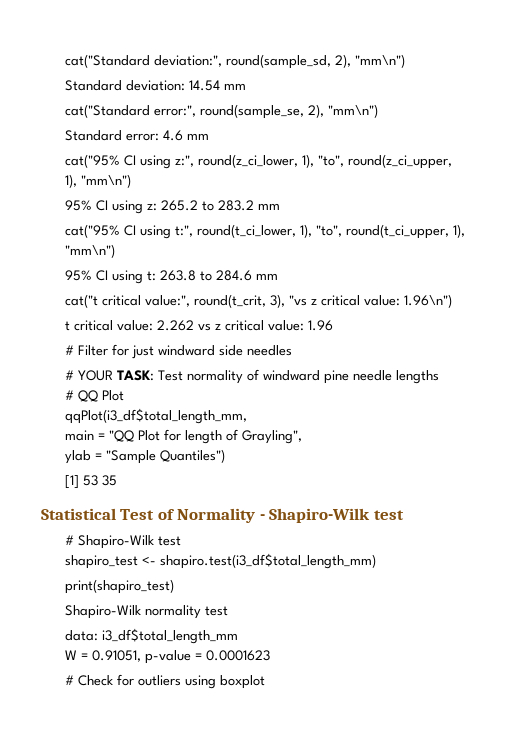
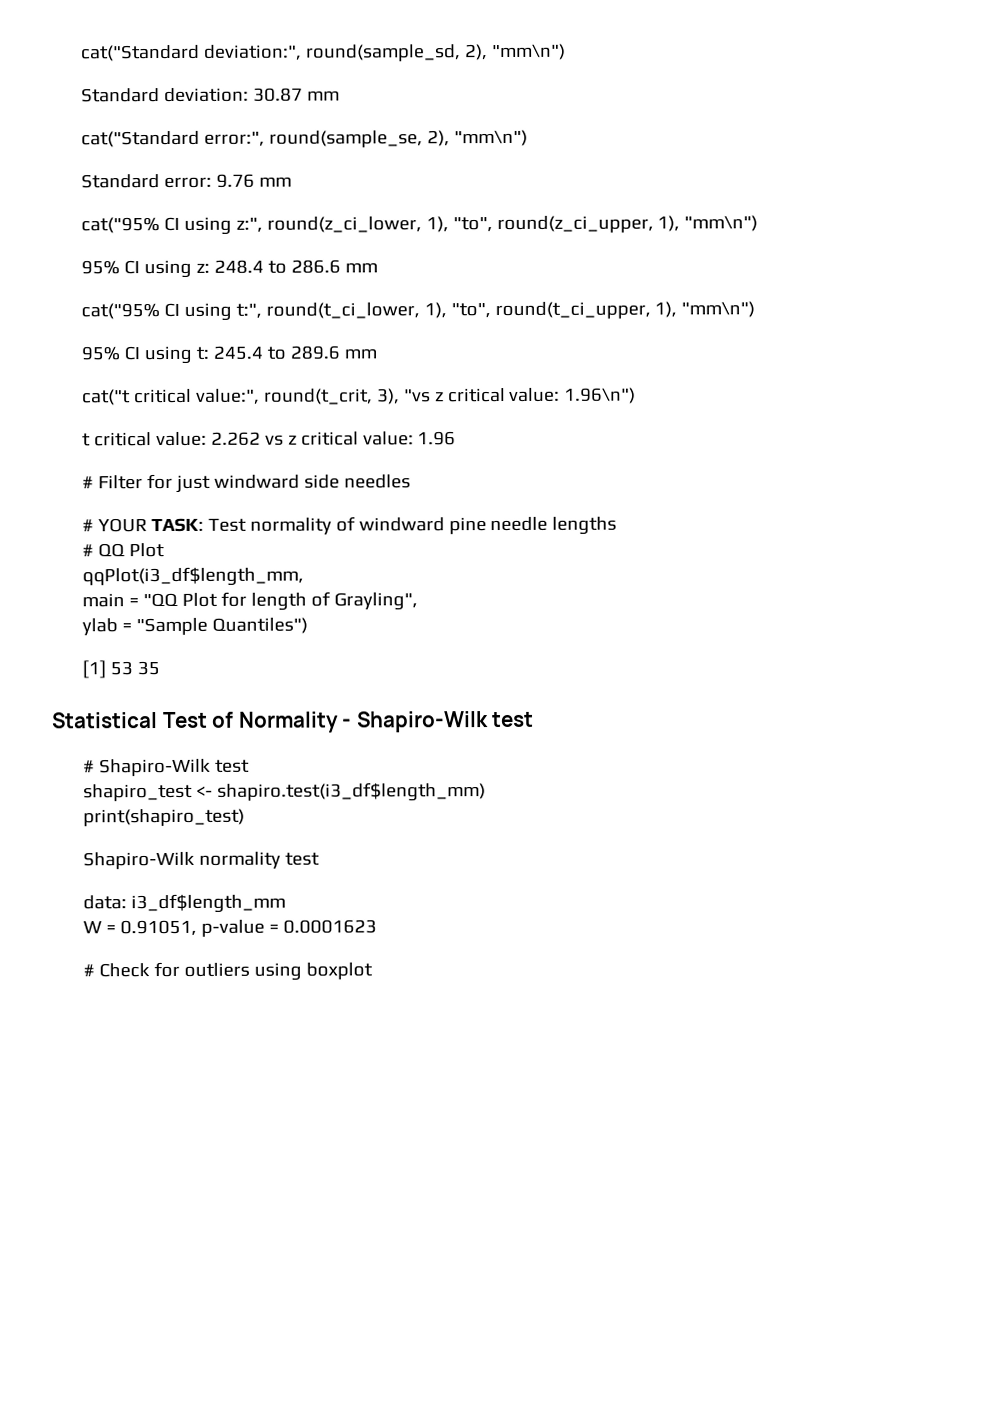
- Standard deviation: 14.54 mm
+ Standard deviation: 30.87 mm
- Standard error: 4.6 mm
+ Standard error: 9.76 mm
- 95% CI using z: 265.2 to 283.2 mm
+ 95% CI using z: 248.4 to 286.6 mm
- 95% CI using t: 263.8 to 284.6 mm
+ 95% CI using t: 245.4 to 289.6 mm
- qqPlot(i3_df$total_length_mm,
+ qqPlot(i3_df$length_mm,
- shapiro_test <- shapiro.test(i3_df$total_length_mm)
+ shapiro_test <- shapiro.test(i3_df$length_mm)
- data: i3_df$total_length_mm
+ data: i3_df$length_mm

